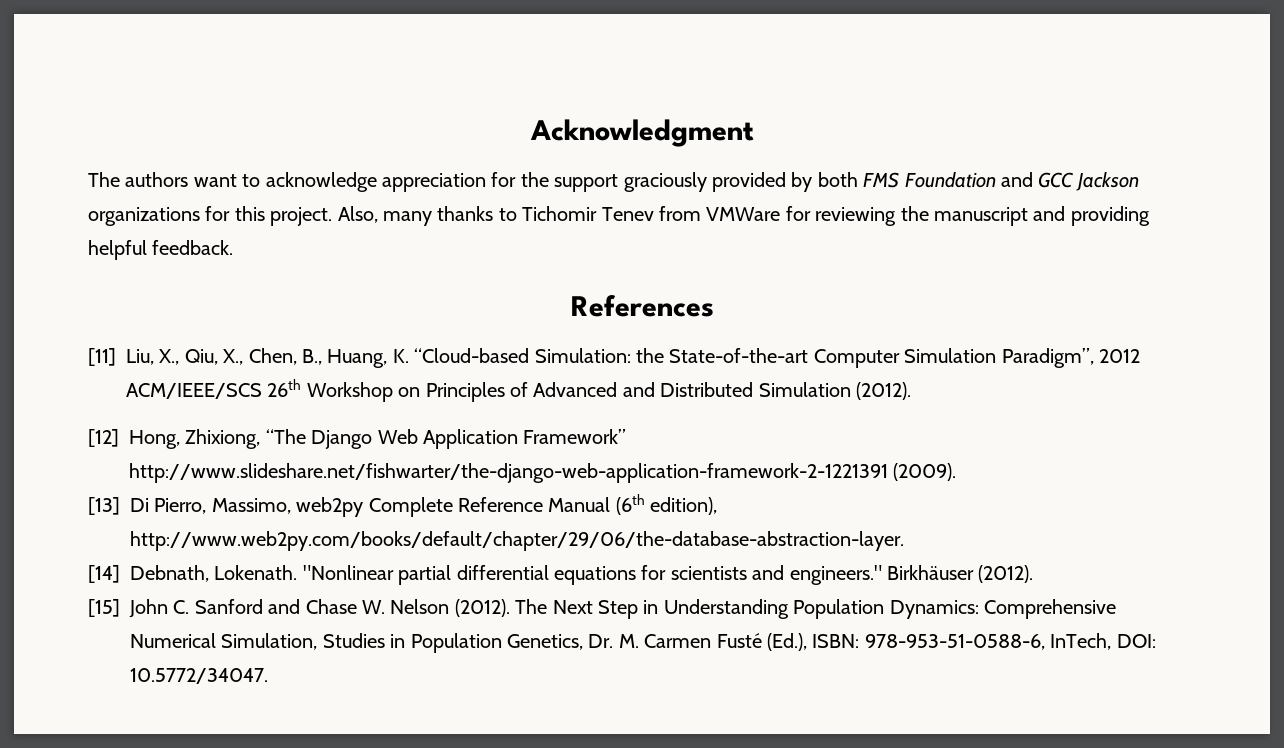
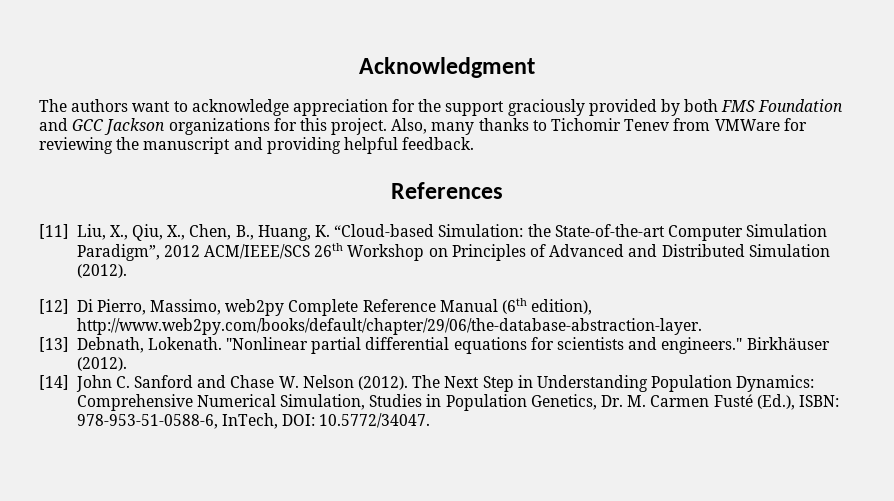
- [12] Hong, Zhixiong, “The Django Web Application Framework” http://www.slideshare.net/fishwarter/the-django-web-application-framework-2-1221391 (2009).
- [13] Di Pierro, Massimo, web2py Complete Reference Manual (6th edition), http://www.web2py.com/books/default/chapter/29/06/the-database-abstraction-layer.
+ [12] Di Pierro, Massimo, web2py Complete Reference Manual (6th edition), http://www.web2py.com/books/default/chapter/29/06/the-database-abstraction-layer.
- [14] Debnath, Lokenath.
+ [13] Debnath, Lokenath.
- [15] John C. Sanford and Chase W. Nelson (2012).
+ [14] John C. Sanford and Chase W. Nelson (2012).

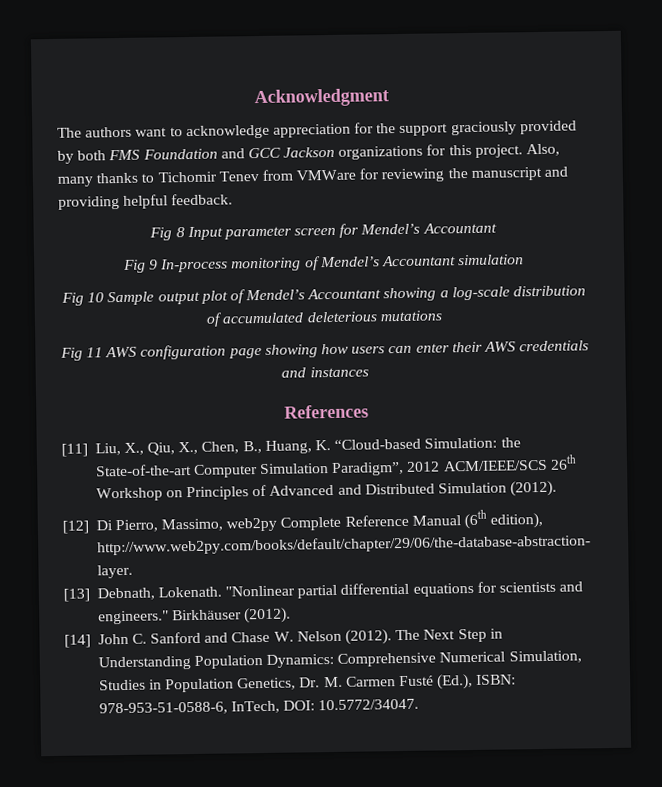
+ Fig 8 Input parameter screen for Mendel’s Accountant
+ Fig 9 In-process monitoring of Mendel’s Accountant simulation
+ Fig 10 Sample output plot of Mendel’s Accountant showing a log-scale distribution of accumulated deleterious mutations
+ Fig 11 AWS configuration page showing how users can enter their AWS credentials and instances

